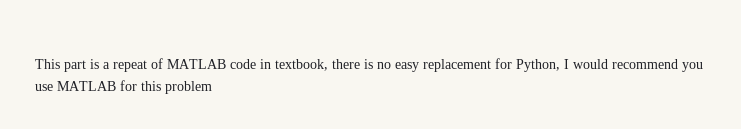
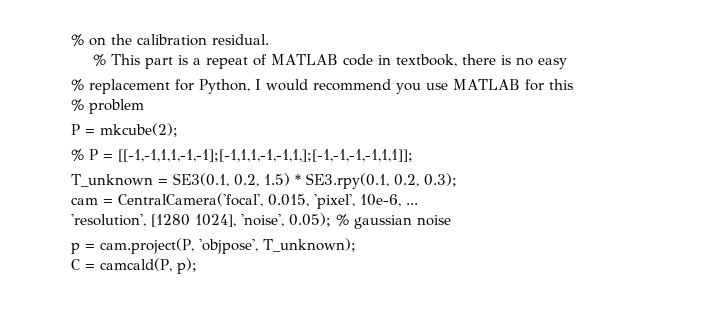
- This part is a repeat of MATLAB code in textbook, there is no easy replacement for Python, I would recommend you use MATLAB for this problem
+ % on the calibration residual.
+ % This part is a repeat of MATLAB code in textbook, there is no easy
+ % replacement for Python, I would recommend you use MATLAB for this
+ % problem
+ P = mkcube(2);
+ % P = [[-1,-1,1,1,-1,-1];[-1,1,1,-1,-1,1,];[-1,-1,-1,-1,1,1]];
+ T_unknown = SE3(0.1, 0.2, 1.5) * SE3.rpy(0.1, 0.2, 0.3);
+ cam = CentralCamera('focal', 0.015, 'pixel', 10e-6, ...
+ 'resolution', [1280 1024], 'noise', 0.05); % gaussian noise
+ p = cam.project(P, 'objpose', T_unknown);
+ C = camcald(P, p);

